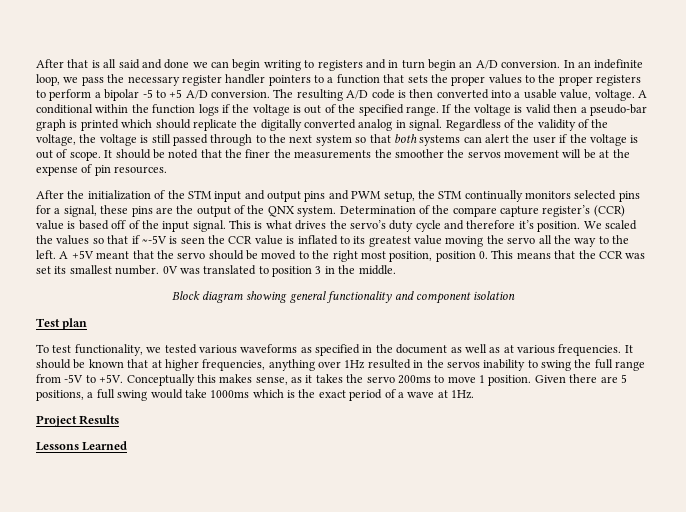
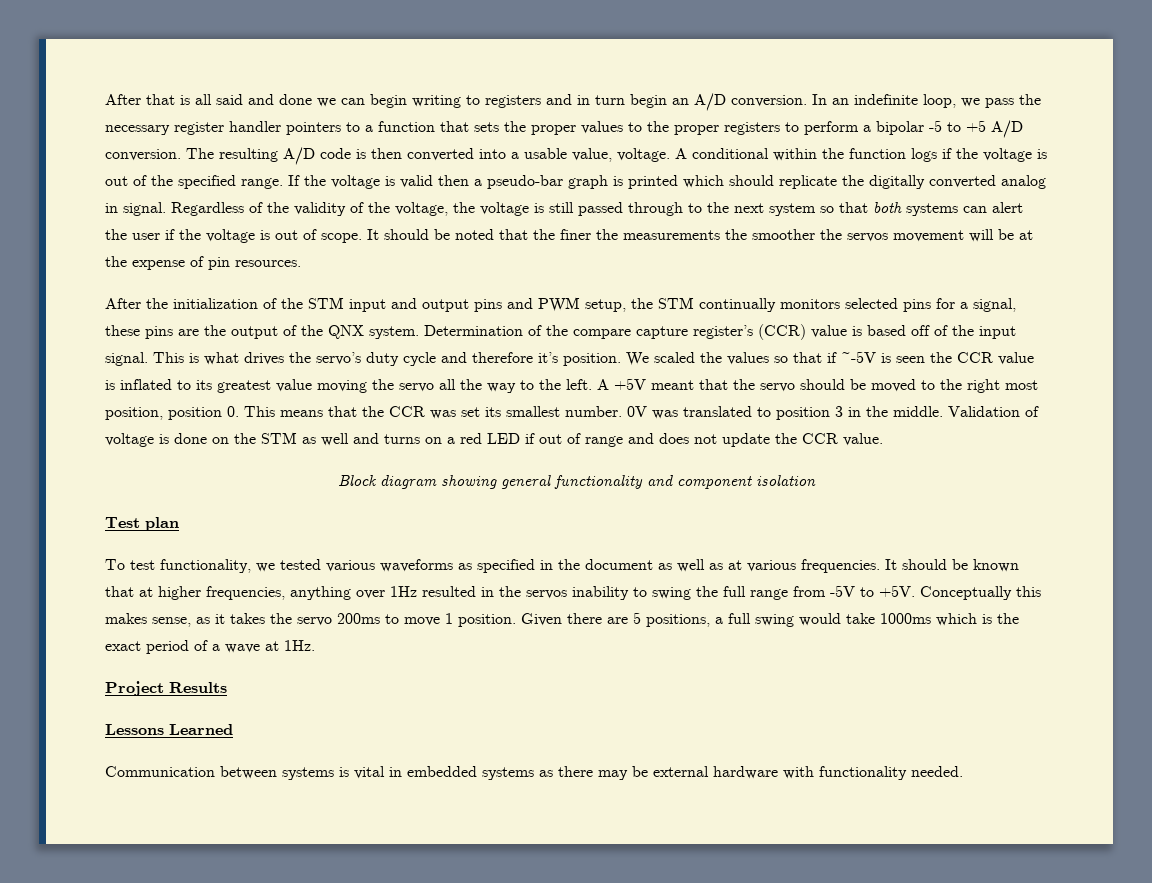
+ Validation of voltage is done on the STM as well and turns on a red LED if out of range and does not update the CCR value.
+ Communication between systems is vital in embedded systems as there may be external hardware with functionality needed.

